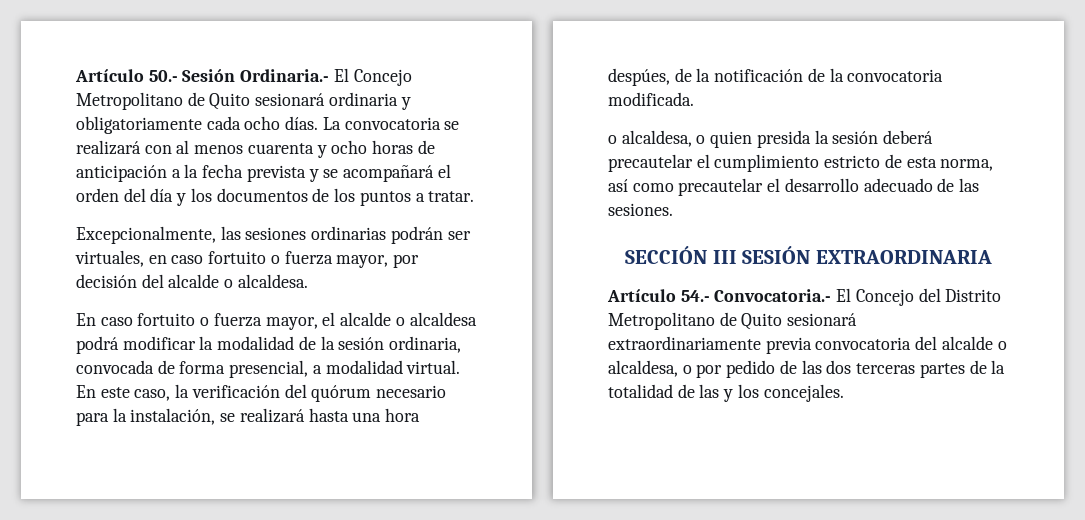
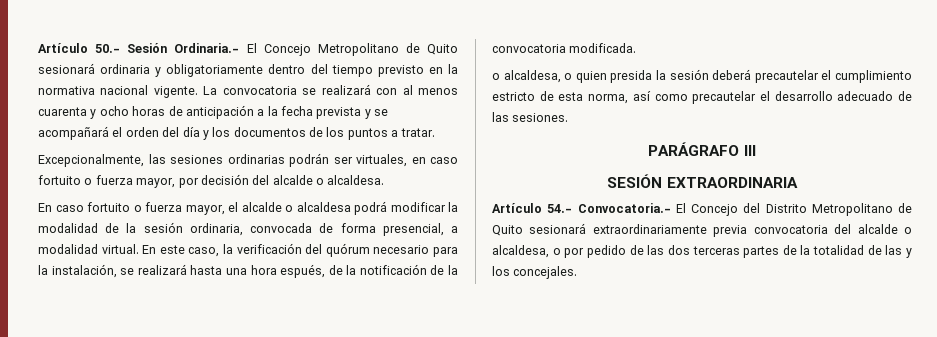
- Artículo 50.- Sesión Ordinaria.- El Concejo Metropolitano de Quito sesionará ordinaria y obligatoriamente cada ocho días.
+ Artículo 50.- Sesión Ordinaria.- El Concejo Metropolitano de Quito sesionará ordinaria y obligatoriamente dentro del tiempo previsto en la normativa nacional vigente.
- En este caso, la verificación del quórum necesario para la instalación, se realizará hasta una hora despúes, de la notificación de la convocatoria modificada.
+ En este caso, la verificación del quórum necesario para la instalación, se realizará hasta una hora espués, de la notificación de la convocatoria modificada.
- SECCIÓN III SESIÓN EXTRAORDINARIA
+ PARÁGRAFO III
+ SESIÓN EXTRAORDINARIA

